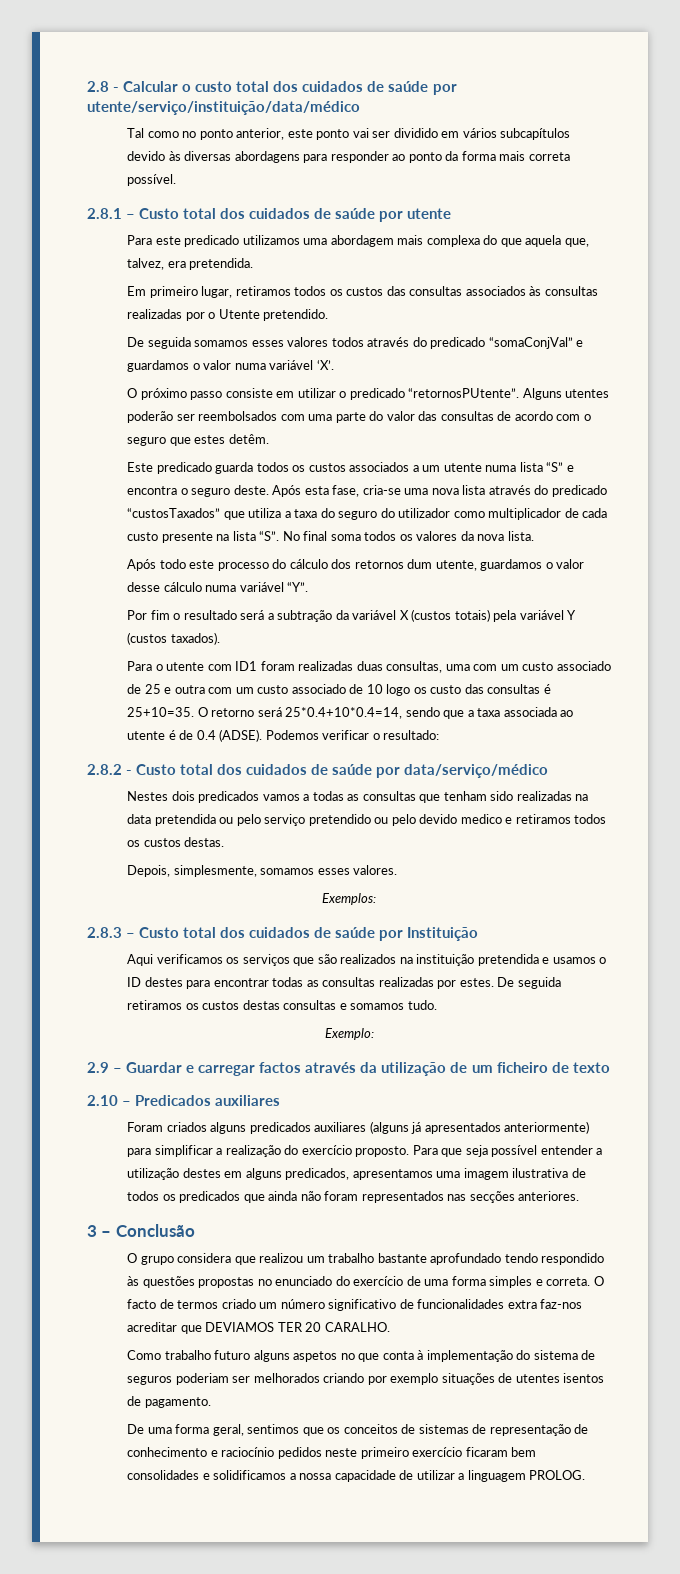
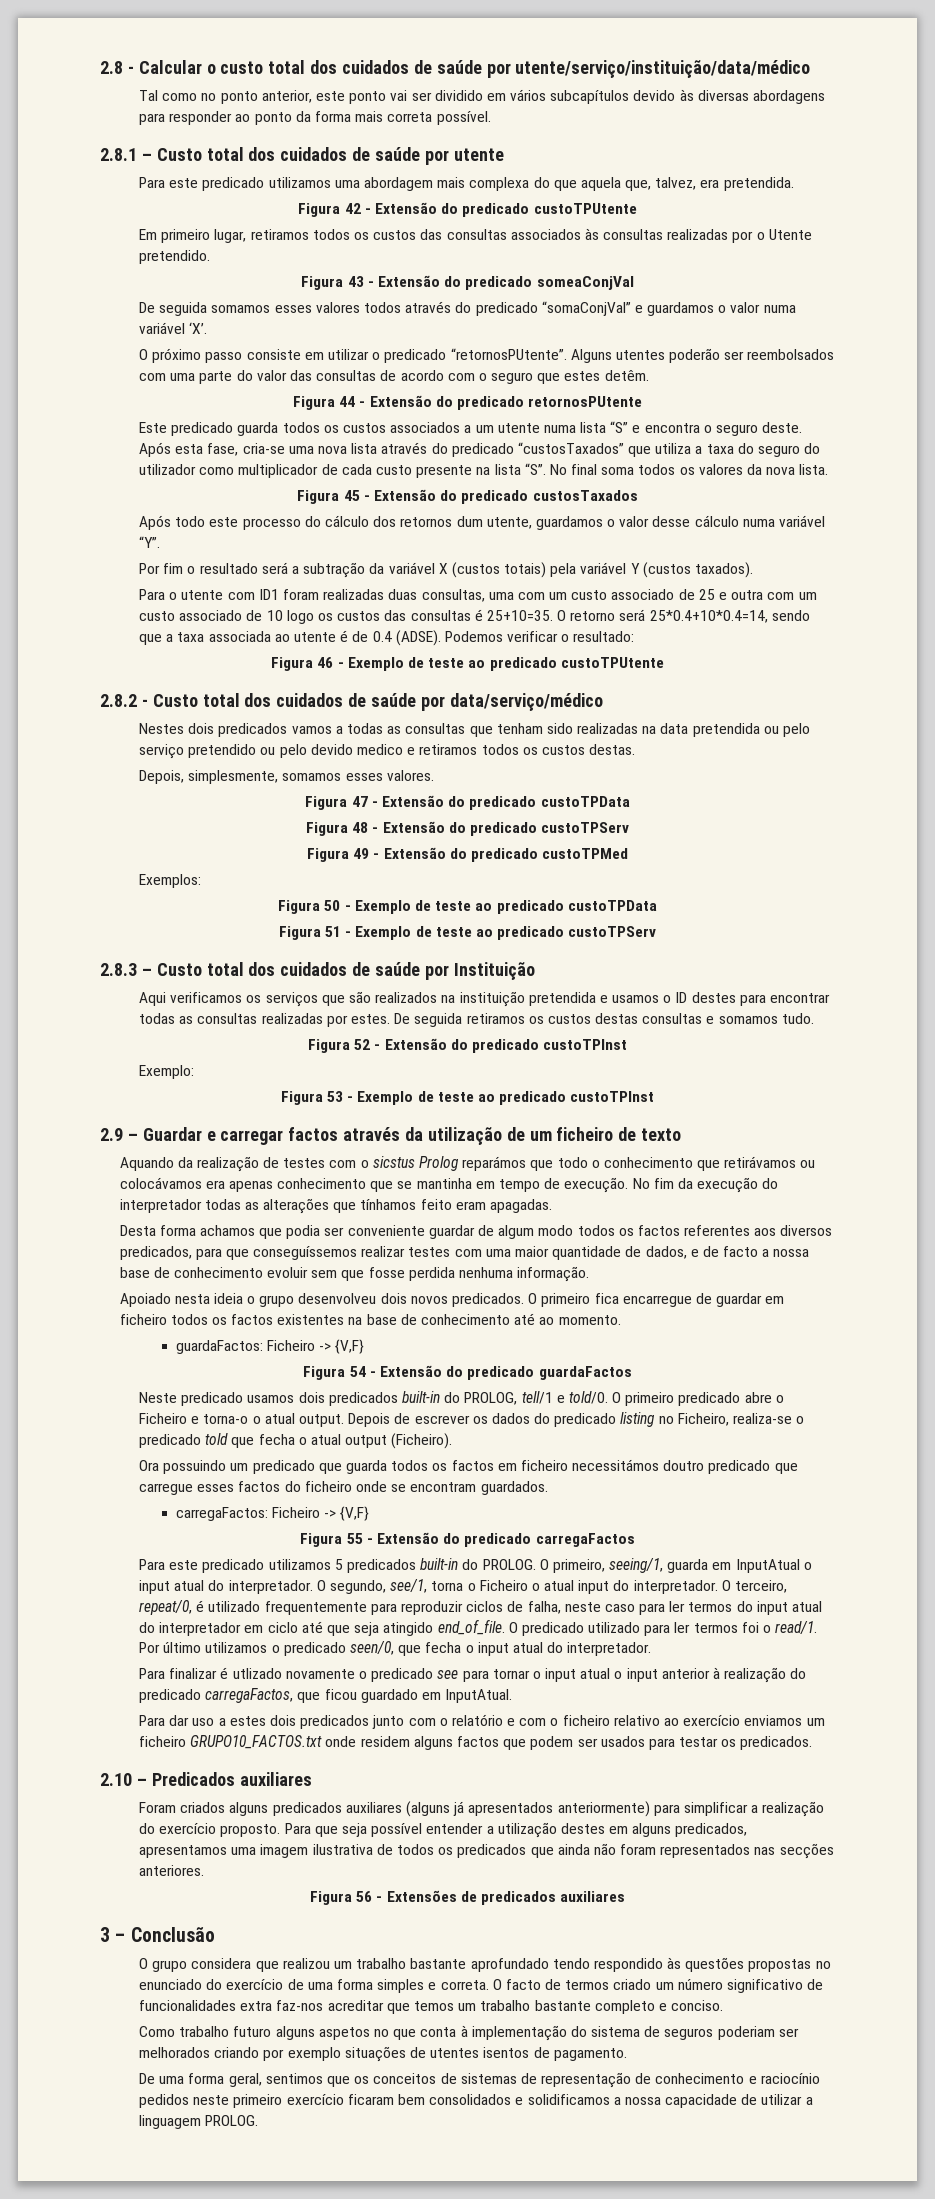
+ Figura 42 - Extensão do predicado custoTPUtente
+ Figura 43 - Extensão do predicado someaConjVal
+ Figura 44 - Extensão do predicado retornosPUtente
+ Figura 45 - Extensão do predicado custosTaxados
- Para o utente com ID1 foram realizadas duas consultas, uma com um custo associado de 25 e outra com um custo associado de 10 logo os custo das consultas é 25+10=35.
+ Para o utente com ID1 foram realizadas duas consultas, uma com um custo associado de 25 e outra com um custo associado de 10 logo os custos das consultas é 25+10=35.
+ Figura 46 - Exemplo de teste ao predicado custoTPUtente
+ Figura 47 - Extensão do predicado custoTPData
+ Figura 48 - Extensão do predicado custoTPServ
+ Figura 49 - Extensão do predicado custoTPMed
  Exemplos:
+ Figura 50 - Exemplo de teste ao predicado custoTPData
+ Figura 51 - Exemplo de teste ao predicado custoTPServ
+ Figura 52 - Extensão do predicado custoTPInst
  Exemplo:
+ Figura 53 - Exemplo de teste ao predicado custoTPInst
+ Aquando da realização de testes com o sicstus Prolog reparámos que todo o conhecimento que retirávamos ou colocávamos era apenas conhecimento que se mantinha em tempo de execução. No fim da execução do interpretador todas as alterações que tínhamos feito eram apagadas.
+ Desta forma achamos que podia ser conveniente guardar de algum modo todos os factos referentes aos diversos predicados, para que conseguíssemos realizar testes com uma maior quantidade de dados, e de facto a nossa base de conhecimento evoluir sem que fosse perdida nenhuma informação.
+ Apoiado nesta ideia o grupo desenvolveu dois novos predicados. O primeiro fica encarregue de guardar em ficheiro todos os factos existentes na base de conhecimento até ao momento.
+ guardaFactos: Ficheiro -> {V,F}
+ Figura 54 - Extensão do predicado guardaFactos
+ Neste predicado usamos dois predicados built-in do PROLOG, tell/1 e told/0. O primeiro predicado abre o Ficheiro e torna-o o atual output. Depois de escrever os dados do predicado listing no Ficheiro, realiza-se o predicado told que fecha o atual output (Ficheiro).
+ Ora possuindo um predicado que guarda todos os factos em ficheiro necessitámos doutro predicado que carregue esses factos do ficheiro onde se encontram guardados.
+ carregaFactos: Ficheiro -> {V,F}
+ Figura 55 - Extensão do predicado carregaFactos
+ Para este predicado utilizamos 5 predicados built-in do PROLOG. O primeiro, seeing/1, guarda em InputAtual o input atual do interpretador. O segundo, see/1, torna o Ficheiro o atual input do interpretador. O terceiro, repeat/0, é utilizado frequentemente para reproduzir ciclos de falha, neste caso para ler termos do input atual do interpretador em ciclo até que seja atingido end_of_file. O predicado utilizado para ler termos foi o read/1. Por último utilizamos o predicado seen/0, que fecha o input atual do interpretador.
+ Para finalizar é utlizado novamente o predicado see para tornar o input atual o input anterior à realização do predicado carregaFactos, que ficou guardado em InputAtual.
+ Para dar uso a estes dois predicados junto com o relatório e com o ficheiro relativo ao exercício enviamos um ficheiro GRUPO10_FACTOS.txt onde residem alguns factos que podem ser usados para testar os predicados.
+ Figura 56 - Extensões de predicados auxiliares
- O facto de termos criado um número significativo de funcionalidades extra faz-nos acreditar que DEVIAMOS TER 20 CARALHO.
+ O facto de termos criado um número significativo de funcionalidades extra faz-nos acreditar que temos um trabalho bastante completo e conciso.
- De uma forma geral, sentimos que os conceitos de sistemas de representação de conhecimento e raciocínio pedidos neste primeiro exercício ficaram bem consolidades e solidificamos a nossa capacidade de utilizar a linguagem PROLOG.
+ De uma forma geral, sentimos que os conceitos de sistemas de representação de conhecimento e raciocínio pedidos neste primeiro exercício ficaram bem consolidados e solidificamos a nossa capacidade de utilizar a linguagem PROLOG.

